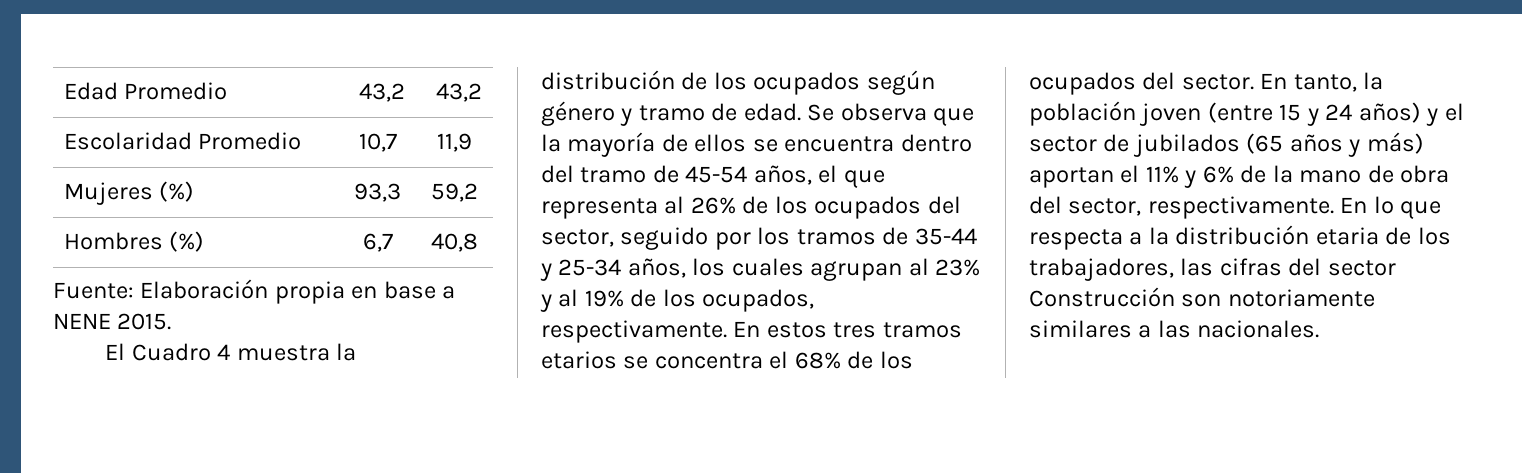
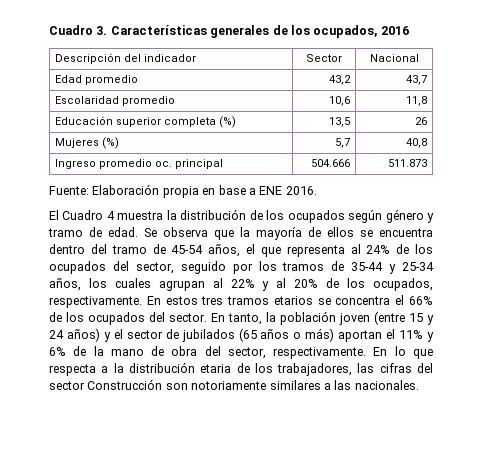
- Edad Promedio | 43,2 | 43,2
+ Cuadro 3. Características generales de los ocupados, 2016
+ Descripción del indicador | Sector | Nacional
+ Edad promedio | 43,2 | 43,7
- Escolaridad Promedio | 10,7 | 11,9
- Mujeres (%) | 93,3 | 59,2
- Hombres (%) | 6,7 | 40,8
+ Escolaridad promedio | 10,6 | 11,8
+ Educación superior completa (%) | 13,5 | 26
+ Mujeres (%) | 5,7 | 40,8
+ Ingreso promedio oc. principal | 504.666 | 511.873
- Fuente: Elaboración propia en base a NENE 2015.
+ Fuente: Elaboración propia en base a ENE 2016.
- Se observa que la mayoría de ellos se encuentra dentro del tramo de 45-54 años, el que representa al 26% de los ocupados del sector, seguido por los tramos de 35-44 y 25-34 años, los cuales agrupan al 23% y al 19% de los ocupados, respectivamente.
+ Se observa que la mayoría de ellos se encuentra dentro del tramo de 45-54 años, el que representa al 24% de los ocupados del sector, seguido por los tramos de 35-44 y 25-34 años, los cuales agrupan al 22% y al 20% de los ocupados, respectivamente.
- En estos tres tramos etarios se concentra el 68% de los ocupados del sector.
+ En estos tres tramos etarios se concentra el 66% de los ocupados del sector.
- En tanto, la población joven (entre 15 y 24 años) y el sector de jubilados (65 años y más) aportan el 11% y 6% de la mano de obra del sector, respectivamente.
+ En tanto, la población joven (entre 15 y 24 años) y el sector de jubilados (65 años o más) aportan el 11% y 6% de la mano de obra del sector, respectivamente.

